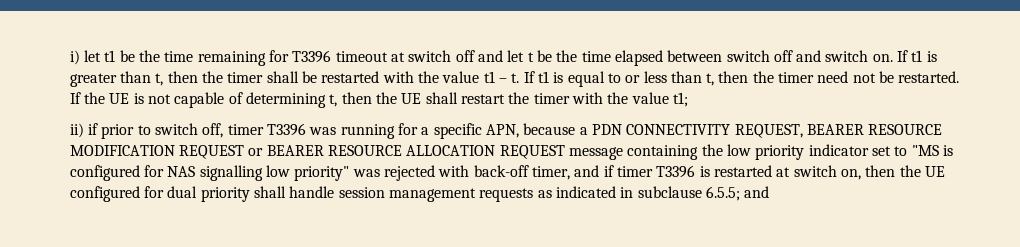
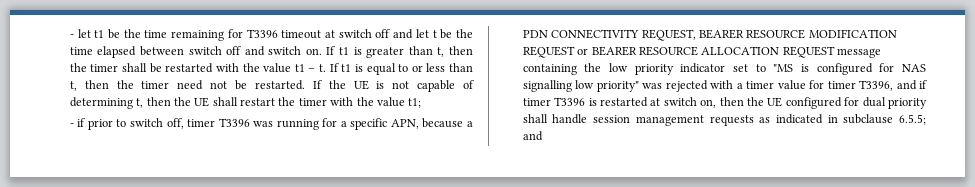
- i) let t1 be the time remaining for T3396 timeout at switch off and let t be the time elapsed between switch off and switch on.
+ - let t1 be the time remaining for T3396 timeout at switch off and let t be the time elapsed between switch off and switch on.
- ii) if prior to switch off, timer T3396 was running for a specific APN, because a PDN CONNECTIVITY REQUEST, BEARER RESOURCE MODIFICATION REQUEST or BEARER RESOURCE ALLOCATION REQUEST message containing the low priority indicator set to "MS is configured for NAS signalling low priority" was rejected with back-off timer, and if timer T3396 is restarted at switch on, then the UE configured for dual priority shall handle session management requests as indicated in subclause 6.5.5;
+ - if prior to switch off, timer T3396 was running for a specific APN, because a PDN CONNECTIVITY REQUEST, BEARER RESOURCE MODIFICATION REQUEST or BEARER RESOURCE ALLOCATION REQUEST message containing the low priority indicator set to "MS is configured for NAS signalling low priority" was rejected with a timer value for timer T3396, and if timer T3396 is restarted at switch on, then the UE configured for dual priority shall handle session management requests as indicated in subclause 6.5.5;

